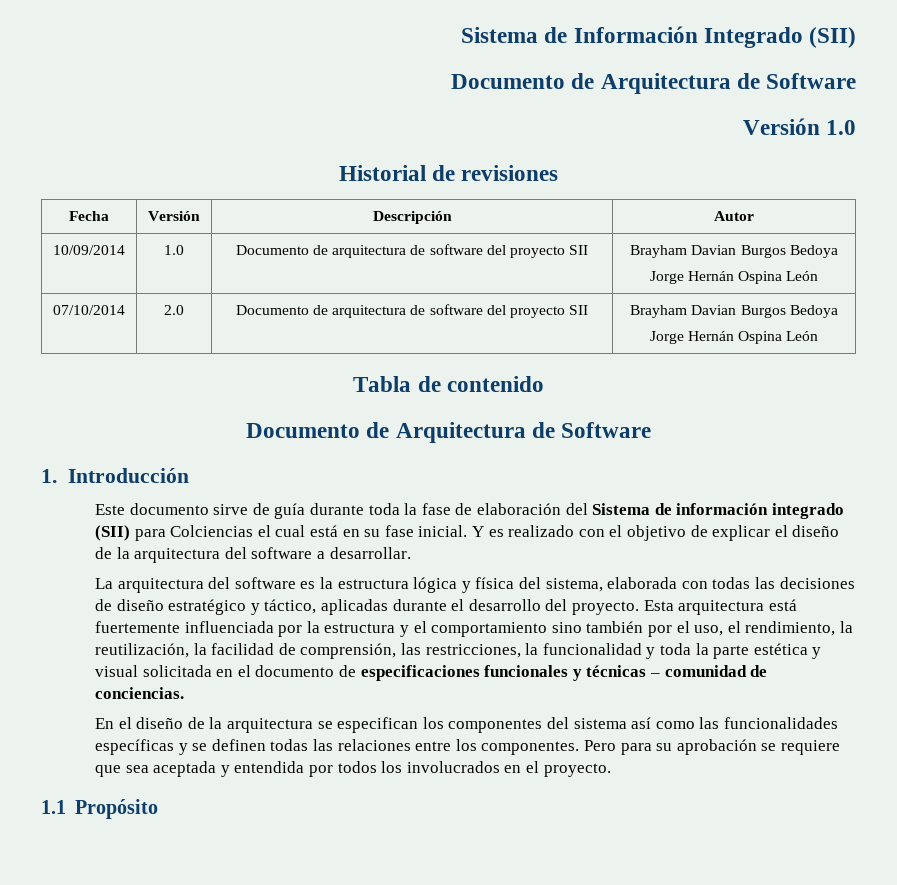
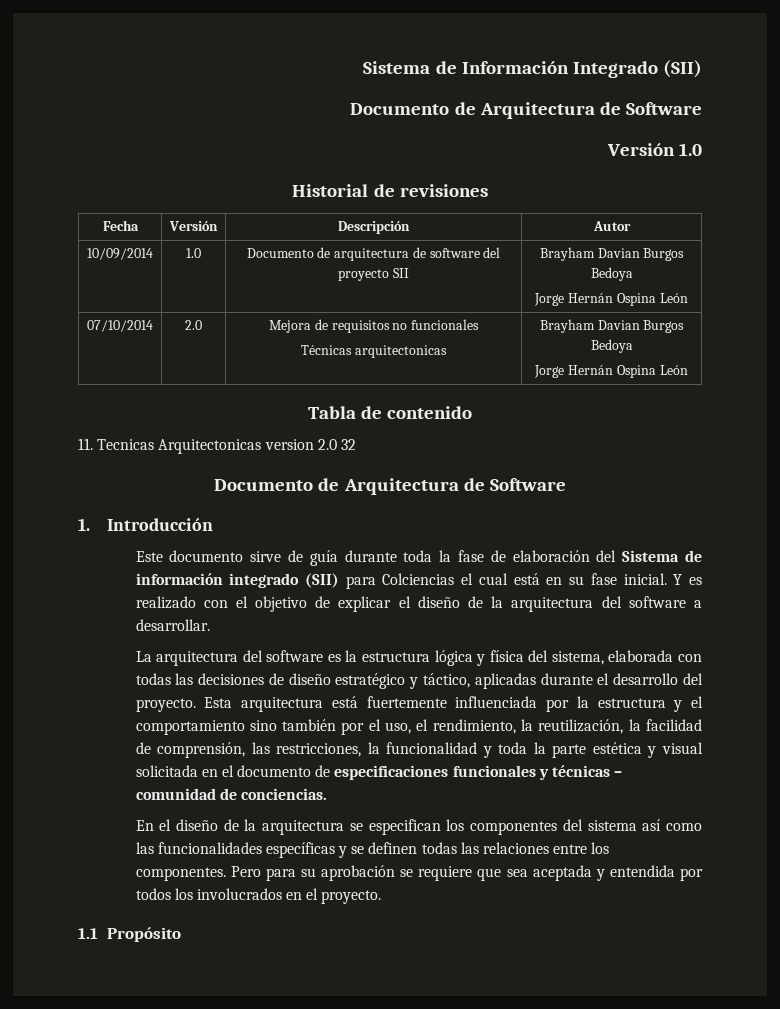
- 07/10/2014 | 2.0 | Documento de arquitectura de software del proyecto SII | Brayham Davian Burgos Bedoya
+ 07/10/2014 | 2.0 | Mejora de requisitos no funcionales
+ Técnicas arquitectonicas | Brayham Davian Burgos Bedoya
+ 11. Tecnicas Arquitectonicas version 2.0 32

